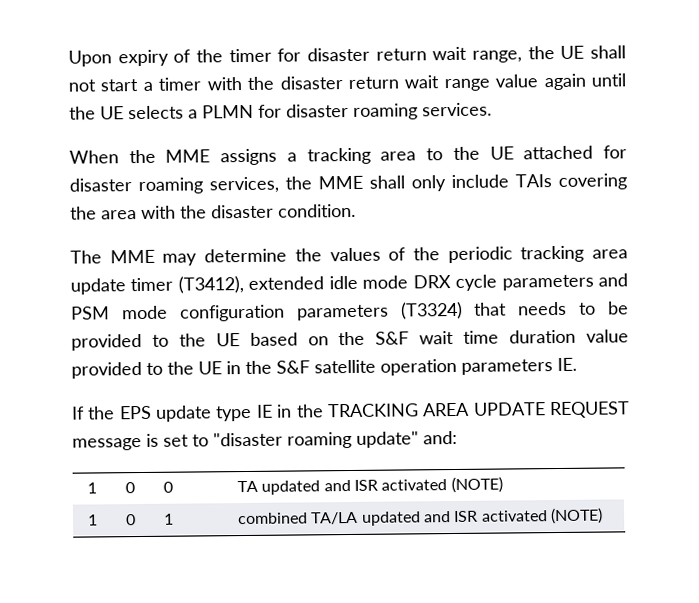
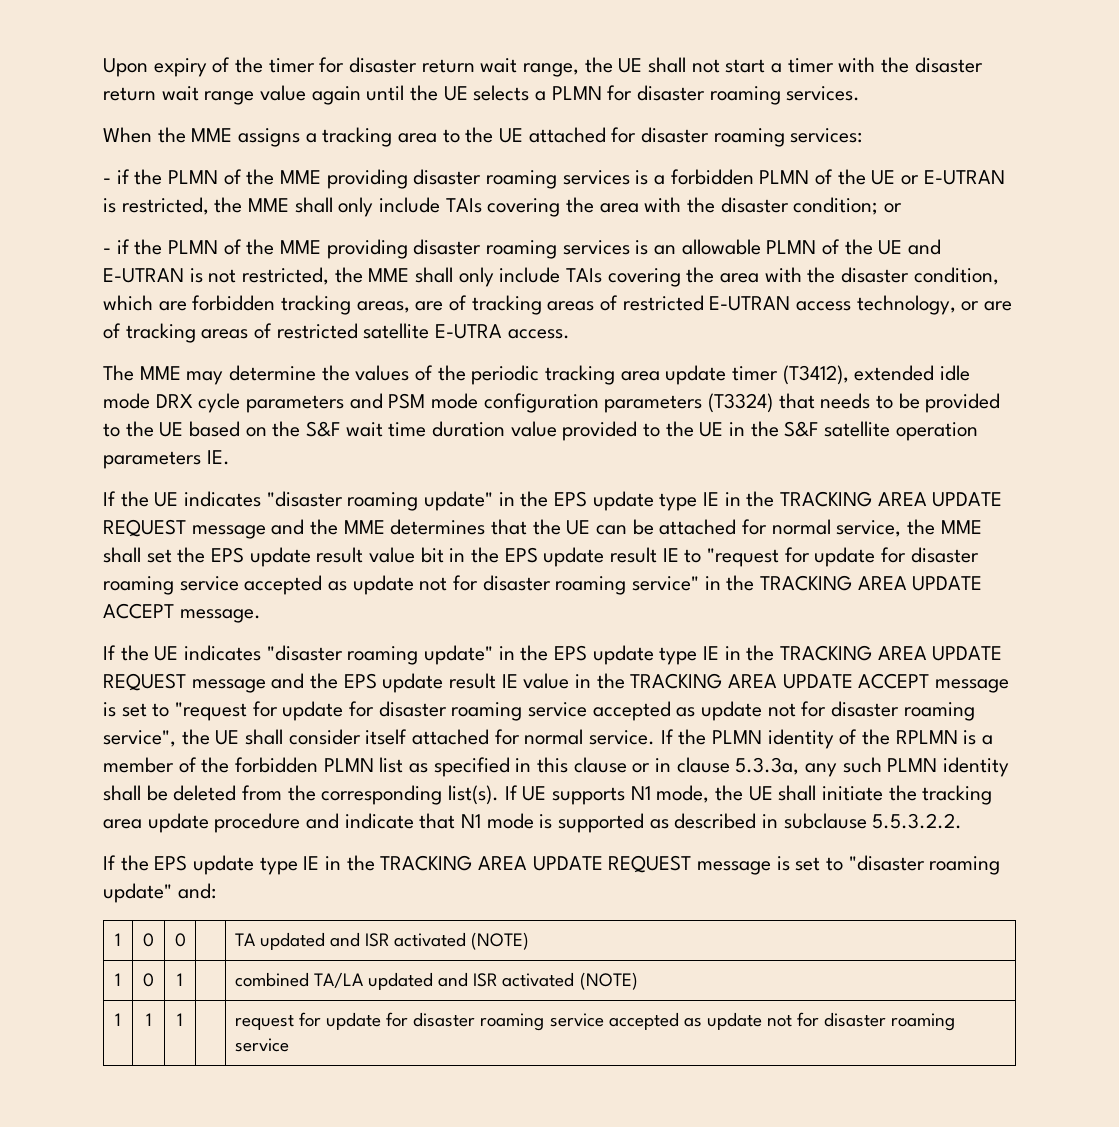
- When the MME assigns a tracking area to the UE attached for disaster roaming services, the MME shall only include TAIs covering the area with the disaster condition.
+ When the MME assigns a tracking area to the UE attached for disaster roaming services:
+ - if the PLMN of the MME providing disaster roaming services is a forbidden PLMN of the UE or E-UTRAN is restricted, the MME shall only include TAIs covering the area with the disaster condition; or
+ - if the PLMN of the MME providing disaster roaming services is an allowable PLMN of the UE and E-UTRAN is not restricted, the MME shall only include TAIs covering the area with the disaster condition, which are forbidden tracking areas, are of tracking areas of restricted E-UTRAN access technology, or are of tracking areas of restricted satellite E-UTRA access.
+ If the UE indicates "disaster roaming update" in the EPS update type IE in the TRACKING AREA UPDATE REQUEST message and the MME determines that the UE can be attached for normal service, the MME shall set the EPS update result value bit in the EPS update result IE to "request for update for disaster roaming service accepted as update not for disaster roaming service" in the TRACKING AREA UPDATE ACCEPT message.
+ If the UE indicates "disaster roaming update" in the EPS update type IE in the TRACKING AREA UPDATE REQUEST message and the EPS update result IE value in the TRACKING AREA UPDATE ACCEPT message is set to "request for update for disaster roaming service accepted as update not for disaster roaming service", the UE shall consider itself attached for normal service. If the PLMN identity of the RPLMN is a member of the forbidden PLMN list as specified in this clause or in clause 5.3.3a, any such PLMN identity shall be deleted from the corresponding list(s). If UE supports N1 mode, the UE shall initiate the tracking area update procedure and indicate that N1 mode is supported as described in subclause 5.5.3.2.2.
+ 1 | 1 | 1 | | request for update for disaster roaming service accepted as update not for disaster roaming service

